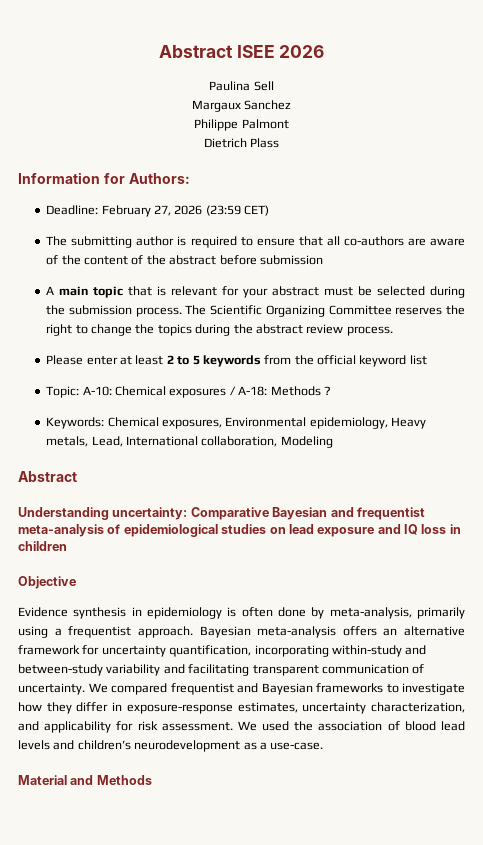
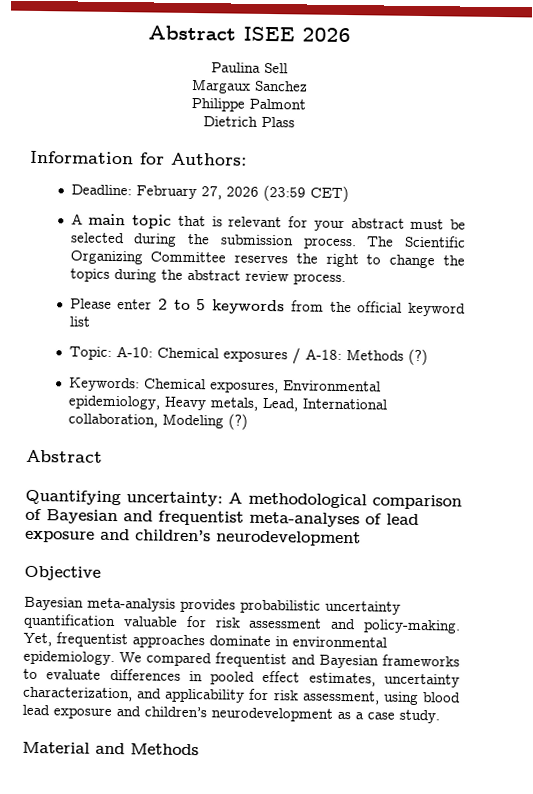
- The submitting author is required to ensure that all co-authors are aware of the content of the abstract before submission
- Please enter at least 2 to 5 keywords from the official keyword list
+ Please enter 2 to 5 keywords from the official keyword list
- Topic: A-10: Chemical exposures / A-18: Methods ?
+ Topic: A-10: Chemical exposures / A-18: Methods (?)
- Keywords: Chemical exposures, Environmental epidemiology, Heavy metals, Lead, International collaboration, Modeling
+ Keywords: Chemical exposures, Environmental epidemiology, Heavy metals, Lead, International collaboration, Modeling (?)
- Understanding uncertainty: Comparative Bayesian and frequentist meta-analysis of epidemiological studies on lead exposure and IQ loss in children
+ Quantifying uncertainty: A methodological comparison of Bayesian and frequentist meta-analyses of lead exposure and children’s neurodevelopment
  Objective
- Evidence synthesis in epidemiology is often done by meta-analysis, primarily using a frequentist approach. Bayesian meta-analysis offers an alternative framework for uncertainty quantification, incorporating within-study and between-study variability and facilitating transparent communication of uncertainty.
+ Bayesian meta-analysis provides probabilistic uncertainty quantification valuable for risk assessment and policy-making. Yet, frequentist approaches dominate in environmental epidemiology.
- We compared frequentist and Bayesian frameworks to investigate how they differ in exposure-response estimates, uncertainty characterization, and applicability for risk assessment. We used the association of blood lead levels and children’s neurodevelopment as a use-case.
+ We compared frequentist and Bayesian frameworks to evaluate differences in pooled effect estimates, uncertainty characterization, and applicability for risk assessment, using blood lead exposure and children’s neurodevelopment as a case study.

